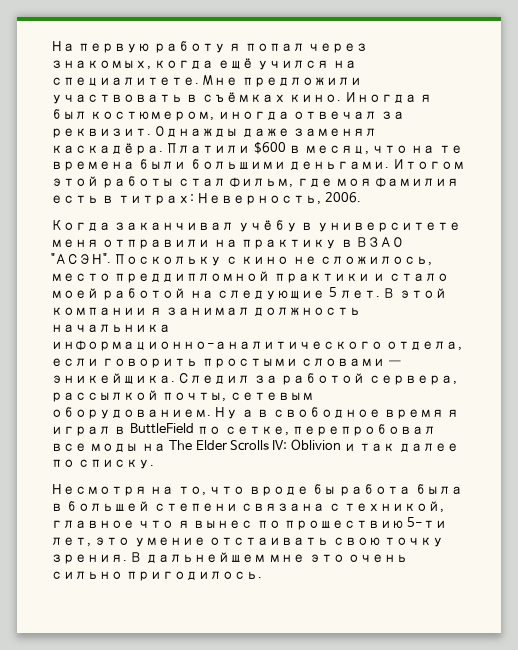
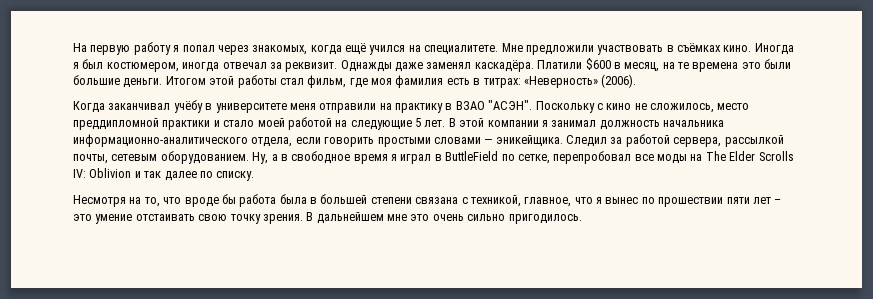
- Платили $600 в месяц, что на те времена были большими деньгами.
+ Платили $600 в месяц, на те времена это были большие деньги.
- Итогом этой работы стал фильм, где моя фамилия есть в титрах: Неверность, 2006.
+ Итогом этой работы стал фильм, где моя фамилия есть в титрах: «Неверность» (2006).
- Ну а в свободное время я играл в ButtleField по сетке, перепробовал все моды на The Elder Scrolls IV: Oblivion и так далее по списку.
+ Ну, а в свободное время я играл в ButtleField по сетке, перепробовал все моды на The Elder Scrolls IV: Oblivion и так далее по списку.
- Несмотря на то, что вроде бы работа была в большей степени связана с техникой, главное что я вынес по прошествию 5-ти лет, это умение отстаивать свою точку зрения.
+ Несмотря на то, что вроде бы работа была в большей степени связана с техникой, главное, что я вынес по прошествии пяти лет – это умение отстаивать свою точку зрения.

